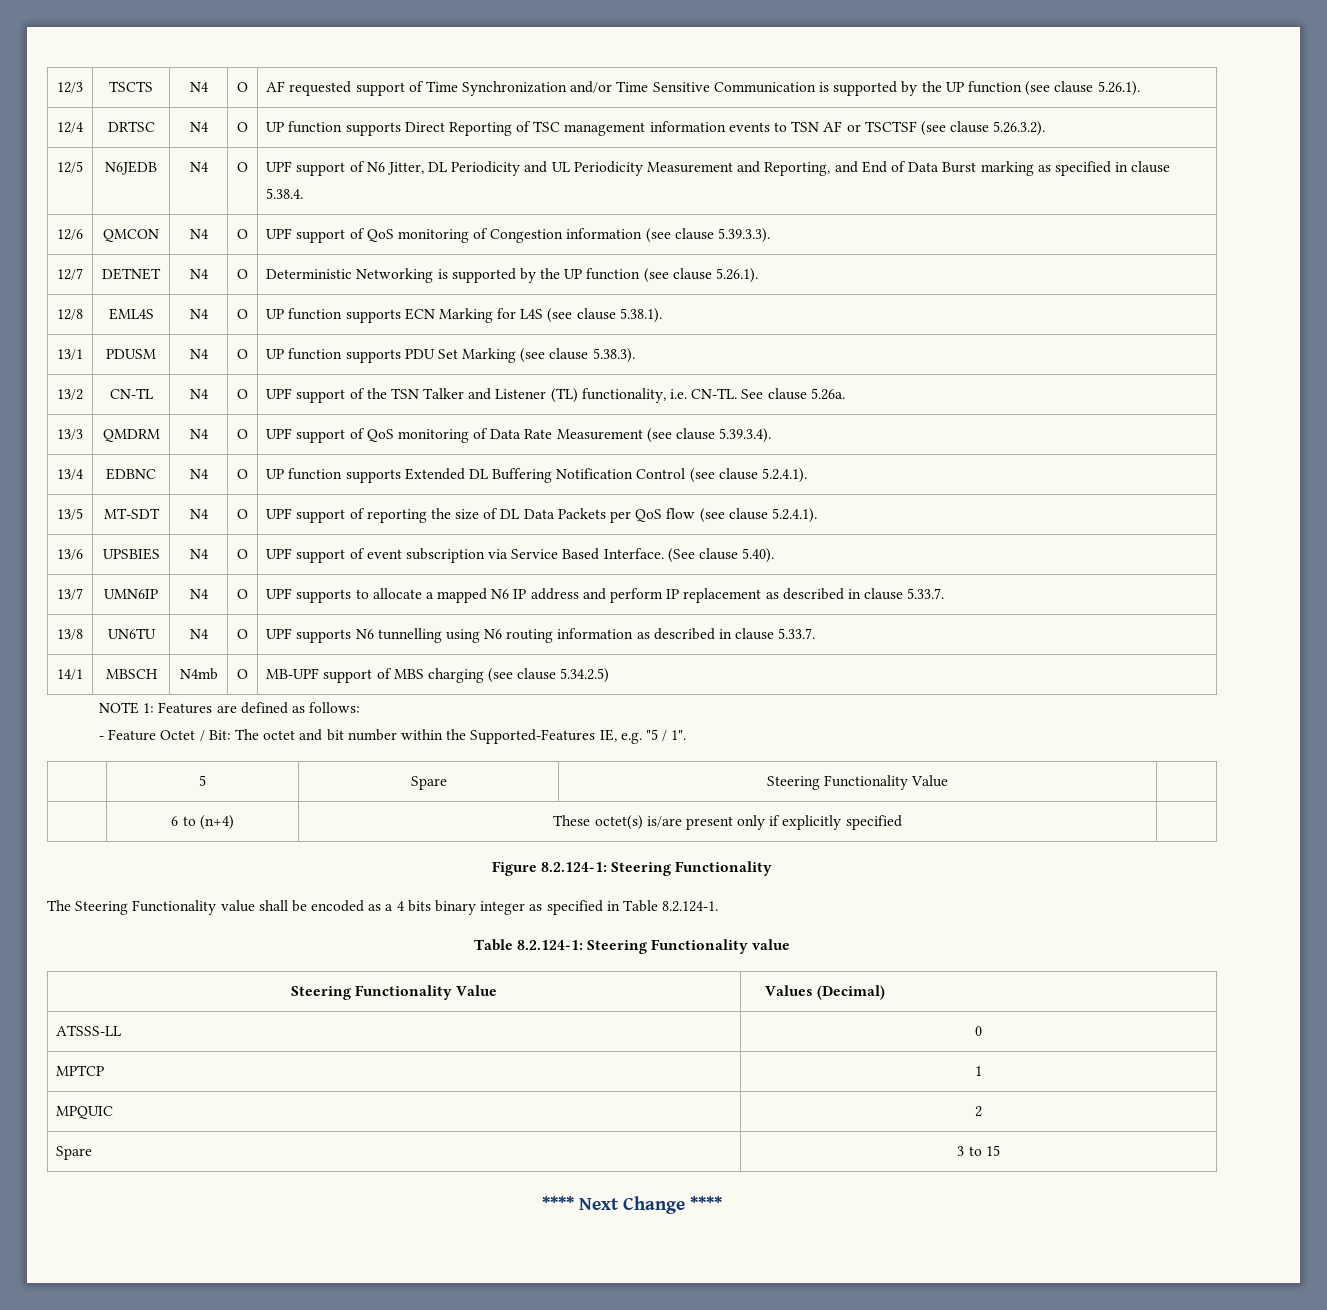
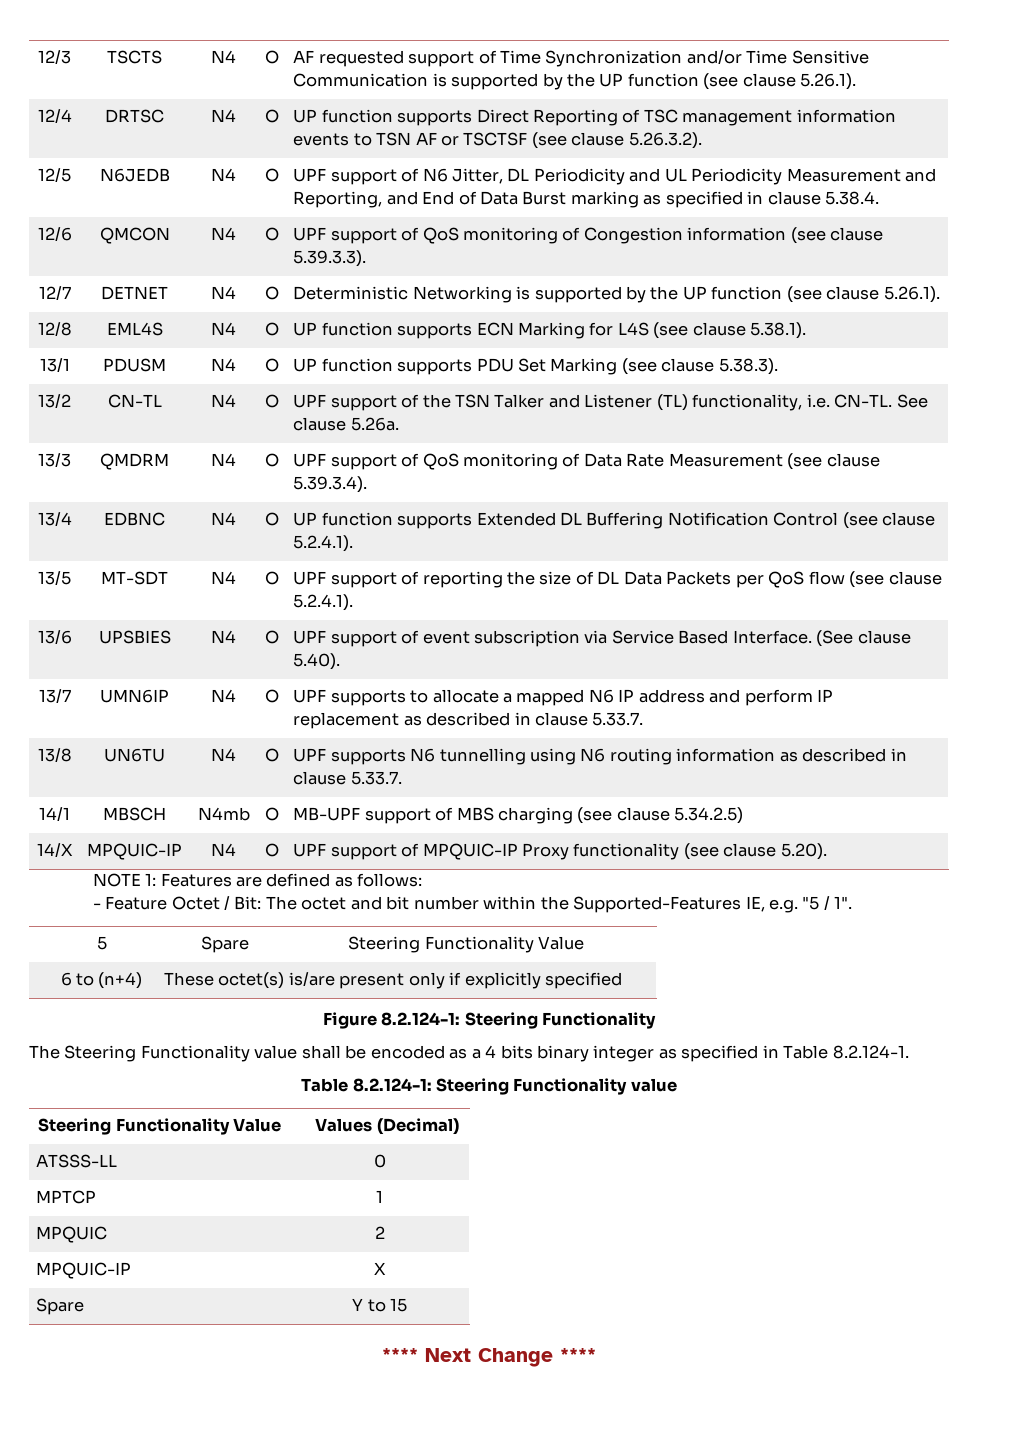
+ 14/X | MPQUIC-IP | N4 | O | UPF support of MPQUIC-IP Proxy functionality (see clause 5.20).
- Spare | 3 to 15
+ MPQUIC-IP | X
+ Spare | Y to 15

